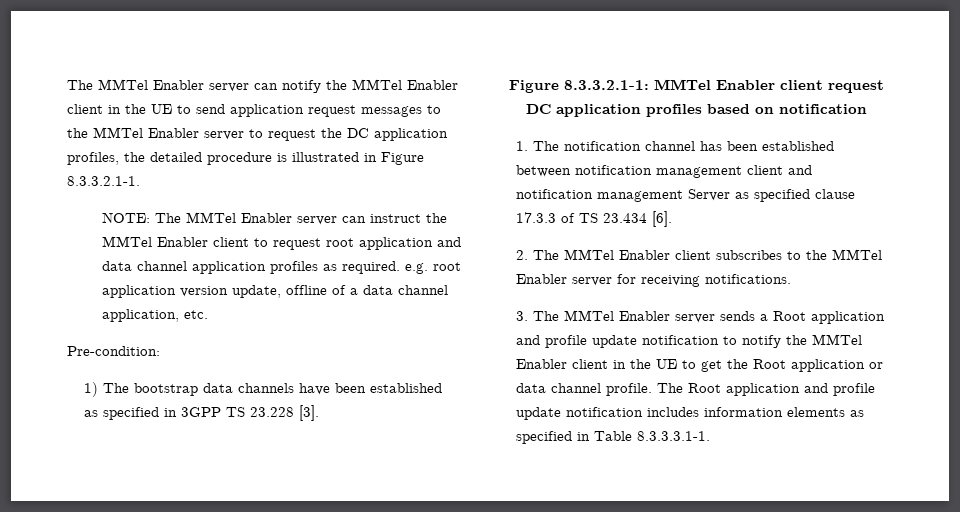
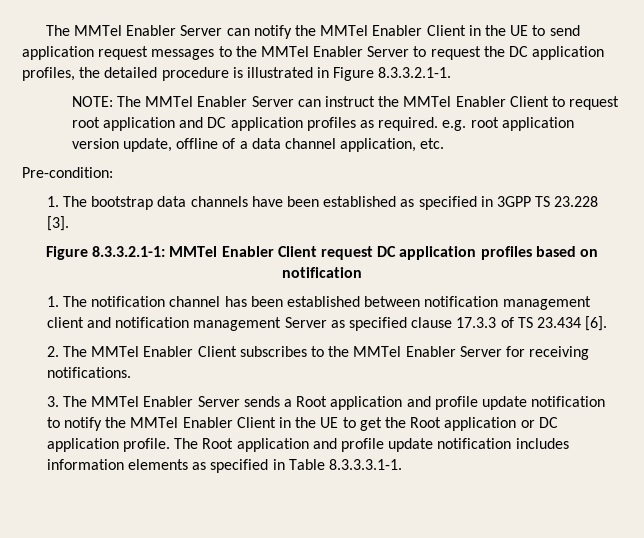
- The MMTel Enabler server can notify the MMTel Enabler client in the UE to send application request messages to the MMTel Enabler server to request the DC application profiles, the detailed procedure is illustrated in Figure 8.3.3.2.1-1.
+ The MMTel Enabler Server can notify the MMTel Enabler Client in the UE to send application request messages to the MMTel Enabler Server to request the DC application profiles, the detailed procedure is illustrated in Figure 8.3.3.2.1-1.
- NOTE: The MMTel Enabler server can instruct the MMTel Enabler client to request root application and data channel application profiles as required. e.g. root application version update, offline of a data channel application, etc.
+ NOTE: The MMTel Enabler Server can instruct the MMTel Enabler Client to request root application and DC application profiles as required. e.g. root application version update, offline of a data channel application, etc.
- 1) The bootstrap data channels have been established as specified in 3GPP TS 23.228 [3].
+ 1. The bootstrap data channels have been established as specified in 3GPP TS 23.228 [3].
- Figure 8.3.3.2.1-1: MMTel Enabler client request DC application profiles based on notification
+ Figure 8.3.3.2.1-1: MMTel Enabler Client request DC application profiles based on notification
- 2. The MMTel Enabler client subscribes to the MMTel Enabler server for receiving notifications.
+ 2. The MMTel Enabler Client subscribes to the MMTel Enabler Server for receiving notifications.
- 3. The MMTel Enabler server sends a Root application and profile update notification to notify the MMTel Enabler client in the UE to get the Root application or data channel profile.
+ 3. The MMTel Enabler Server sends a Root application and profile update notification to notify the MMTel Enabler Client in the UE to get the Root application or DC application profile.

